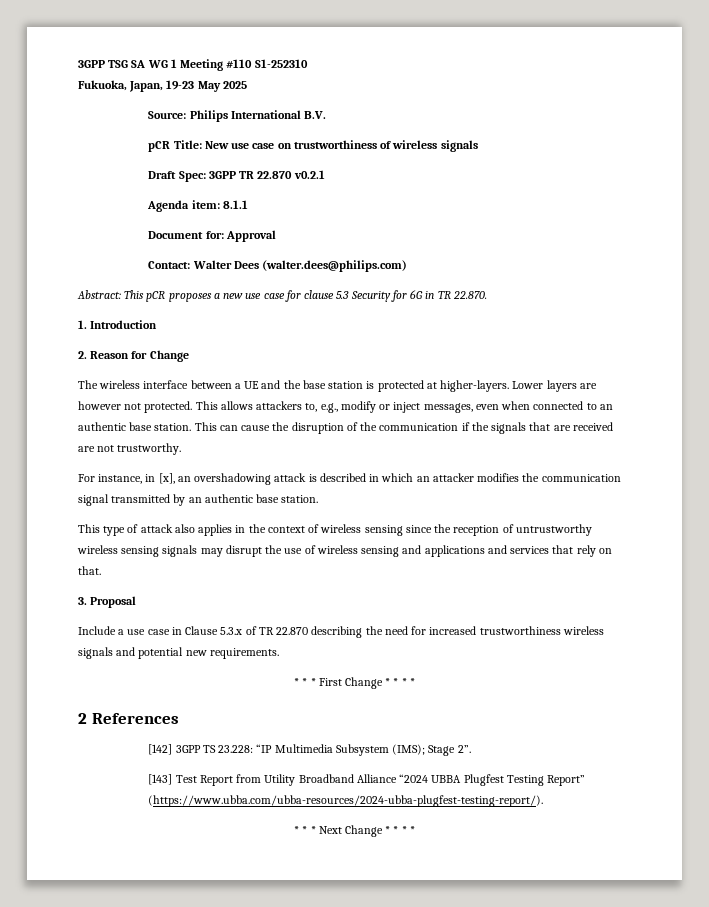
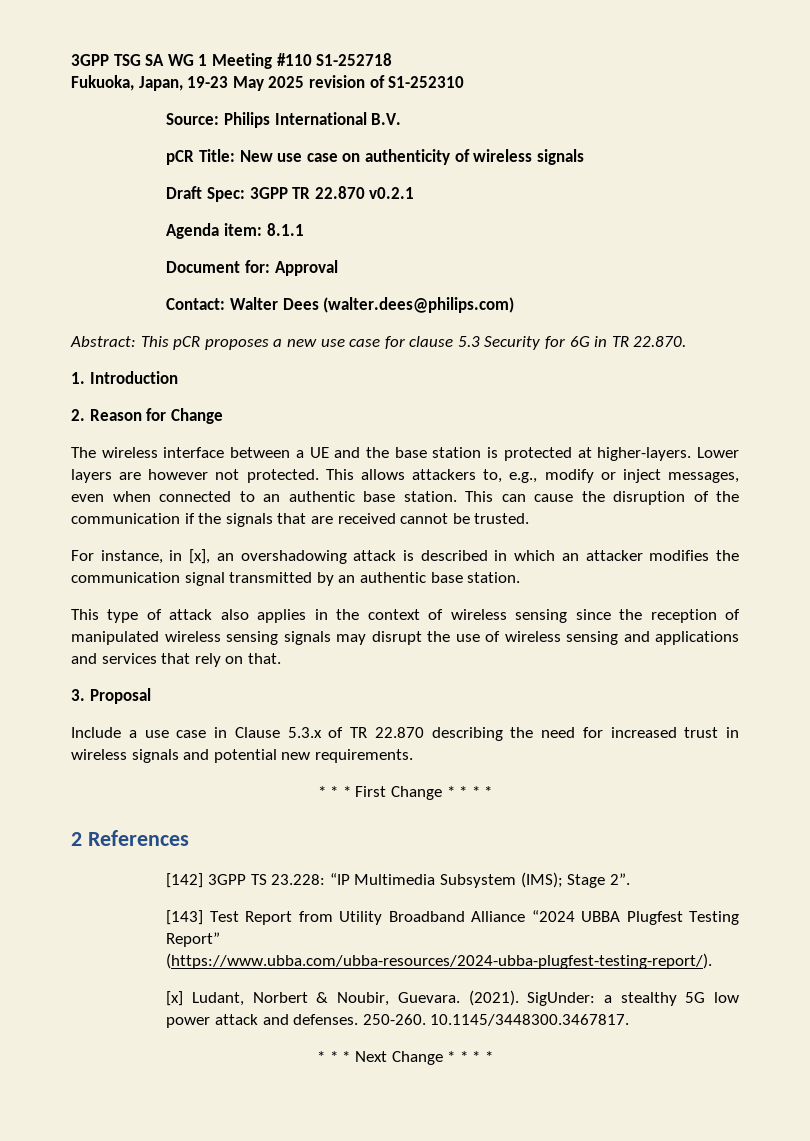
- 3GPP TSG SA WG 1 Meeting #110 S1-252310
+ 3GPP TSG SA WG 1 Meeting #110 S1-252718
- Fukuoka, Japan, 19-23 May 2025
+ Fukuoka, Japan, 19-23 May 2025 revision of S1-252310
- pCR Title: New use case on trustworthiness of wireless signals
+ pCR Title: New use case on authenticity of wireless signals
- This can cause the disruption of the communication if the signals that are received are not trustworthy.
+ This can cause the disruption of the communication if the signals that are received cannot be trusted.
- This type of attack also applies in the context of wireless sensing since the reception of untrustworthy wireless sensing signals may disrupt the use of wireless sensing and applications and services that rely on that.
+ This type of attack also applies in the context of wireless sensing since the reception of manipulated wireless sensing signals may disrupt the use of wireless sensing and applications and services that rely on that.
- Include a use case in Clause 5.3.x of TR 22.870 describing the need for increased trustworthiness wireless signals and potential new requirements.
+ Include a use case in Clause 5.3.x of TR 22.870 describing the need for increased trust in wireless signals and potential new requirements.
+ [x] Ludant, Norbert & Noubir, Guevara. (2021). SigUnder: a stealthy 5G low power attack and defenses. 250-260. 10.1145/3448300.3467817.

